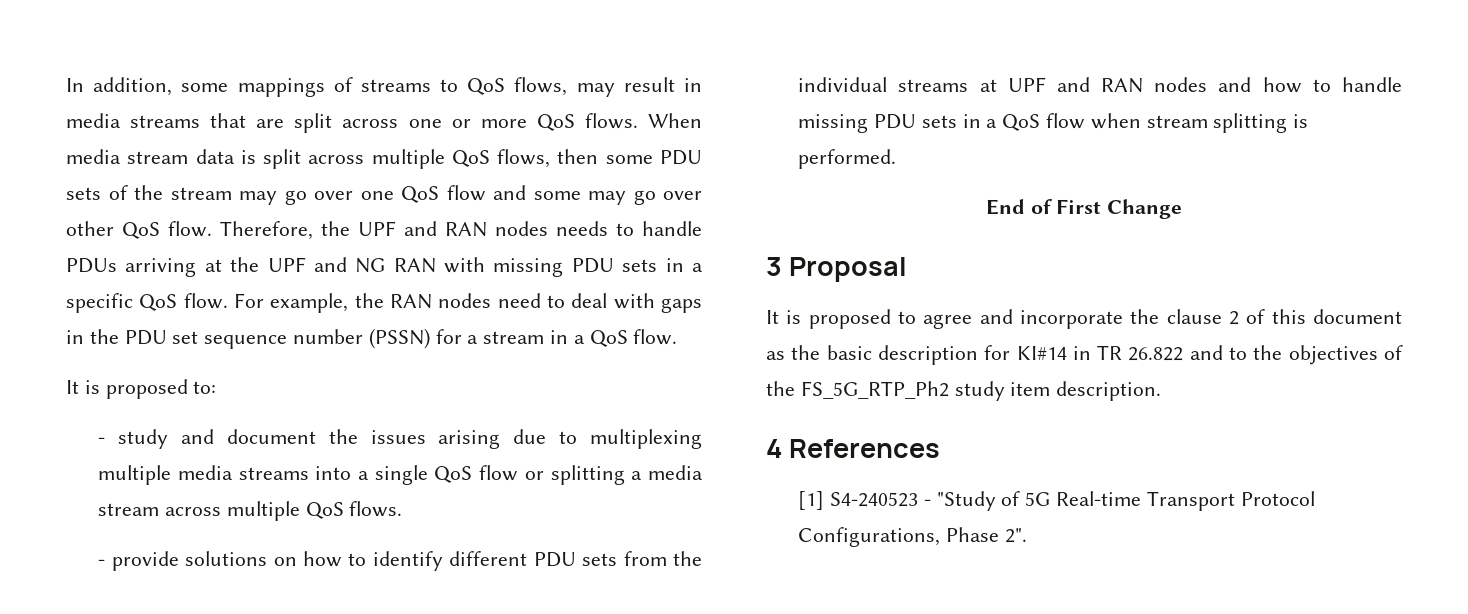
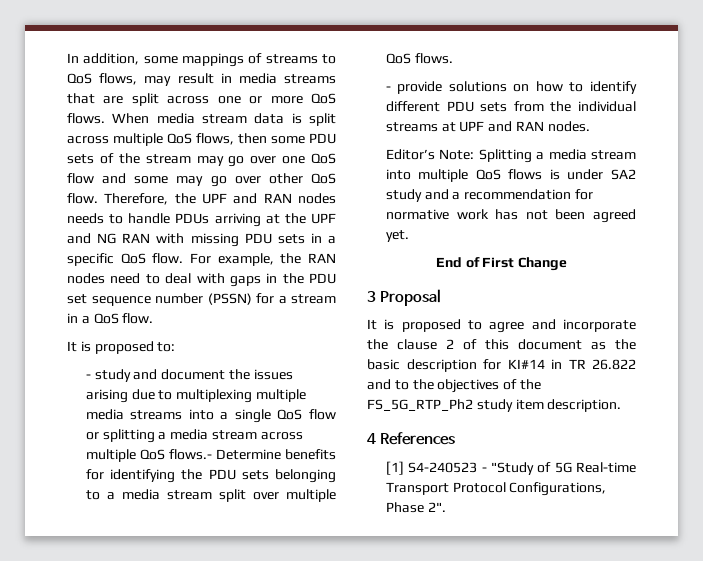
- - study and document the issues arising due to multiplexing multiple media streams into a single QoS flow or splitting a media stream across multiple QoS flows.
+ - study and document the issues arising due to multiplexing multiple media streams into a single QoS flow or splitting a media stream across multiple QoS flows.- Determine benefits for identifying the PDU sets belonging to a media stream split over multiple QoS flows.
- - provide solutions on how to identify different PDU sets from the individual streams at UPF and RAN nodes and how to handle missing PDU sets in a QoS flow when stream splitting is performed.
+ - provide solutions on how to identify different PDU sets from the individual streams at UPF and RAN nodes.
+ Editor’s Note: Splitting a media stream into multiple QoS flows is under SA2 study and a recommendation for normative work has not been agreed yet.

